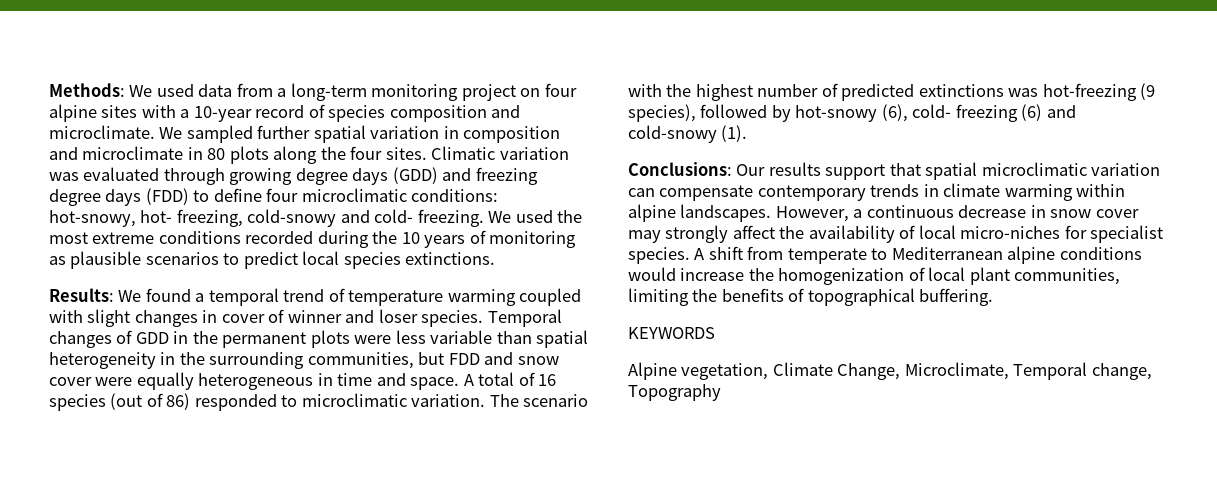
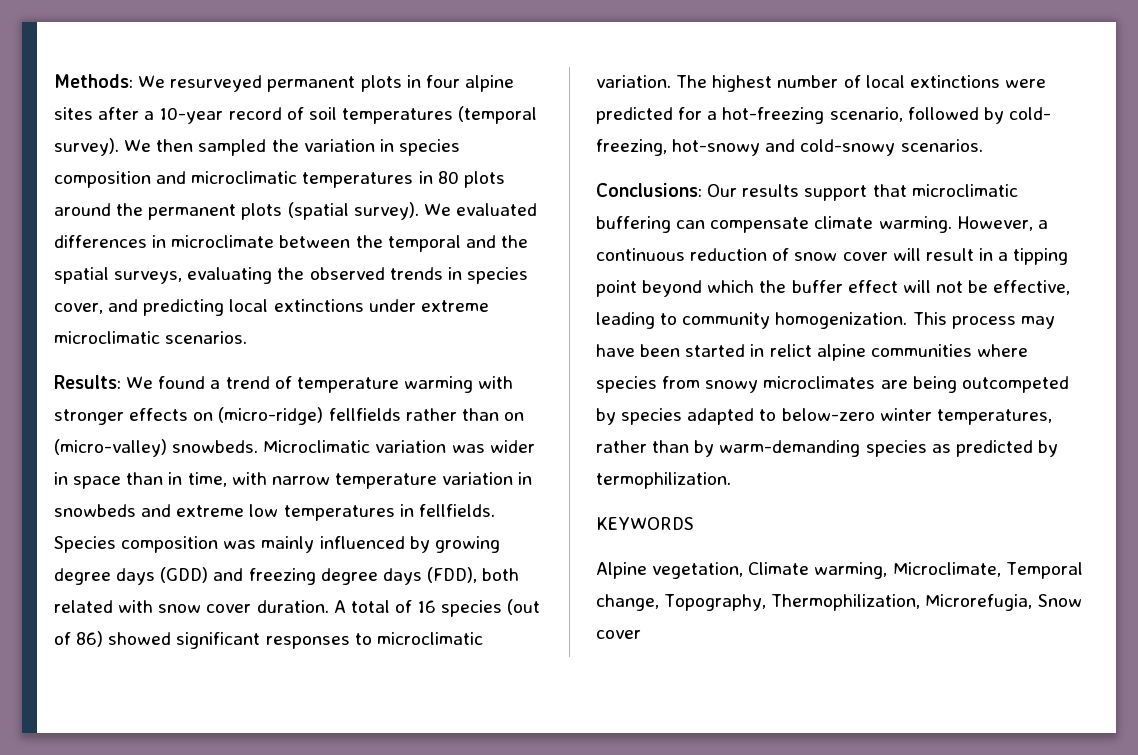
- Methods: We used data from a long-term monitoring project on four alpine sites with a 10-year record of species composition and microclimate. We sampled further spatial variation in composition and microclimate in 80 plots along the four sites. Climatic variation was evaluated through growing degree days (GDD) and freezing degree days (FDD) to define four microclimatic conditions: hot-snowy, hot- freezing, cold-snowy and cold- freezing. We used the most extreme conditions recorded during the 10 years of monitoring as plausible scenarios to predict local species extinctions.
- Results: We found a temporal trend of temperature warming coupled with slight changes in cover of winner and loser species. Temporal changes of GDD in the permanent plots were less variable than spatial heterogeneity in the surrounding communities, but FDD and snow cover were equally heterogeneous in time and space.
+ Methods: We resurveyed permanent plots in four alpine sites after a 10-year record of soil temperatures (temporal survey). We then sampled the variation in species composition and microclimatic temperatures in 80 plots around the permanent plots (spatial survey). We evaluated differences in microclimate between the temporal and the spatial surveys, evaluating the observed trends in species cover, and predicting local extinctions under extreme microclimatic scenarios.
+ Results: We found a trend of temperature warming with stronger effects on (micro-ridge) fellfields rather than on (micro-valley) snowbeds. Microclimatic variation was wider in space than in time, with narrow temperature variation in snowbeds and extreme low temperatures in fellfields. Species composition was mainly influenced by growing degree days (GDD) and freezing degree days (FDD), both related with snow cover duration.
- A total of 16 species (out of 86) responded to microclimatic variation.
+ A total of 16 species (out of 86) showed significant responses to microclimatic variation.
- The scenario with the highest number of predicted extinctions was hot-freezing (9 species), followed by hot-snowy (6), cold- freezing (6) and cold-snowy (1).
+ The highest number of local extinctions were predicted for a hot-freezing scenario, followed by cold- freezing, hot-snowy and cold-snowy scenarios.
- Conclusions: Our results support that spatial microclimatic variation can compensate contemporary trends in climate warming within alpine landscapes. However, a continuous decrease in snow cover may strongly affect the availability of local micro-niches for specialist species. A shift from temperate to Mediterranean alpine conditions would increase the homogenization of local plant communities, limiting the benefits of topographical buffering.
+ Conclusions: Our results support that microclimatic buffering can compensate climate warming. However, a continuous reduction of snow cover will result in a tipping point beyond which the buffer effect will not be effective, leading to community homogenization. This process may have been started in relict alpine communities where species from snowy microclimates are being outcompeted by species adapted to below-zero winter temperatures, rather than by warm-demanding species as predicted by termophilization.
- Alpine vegetation, Climate Change, Microclimate, Temporal change, Topography
+ Alpine vegetation, Climate warming, Microclimate, Temporal change, Topography, Thermophilization, Microrefugia, Snow cover

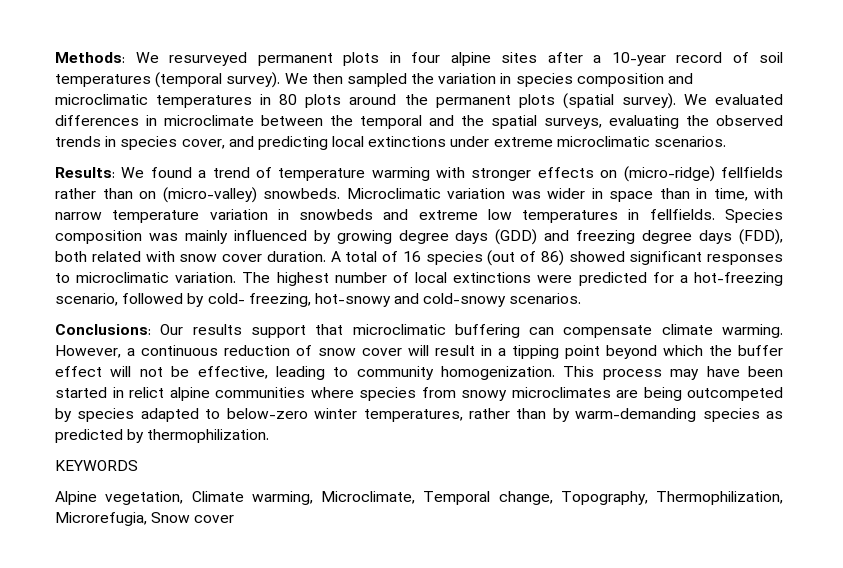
- This process may have been started in relict alpine communities where species from snowy microclimates are being outcompeted by species adapted to below-zero winter temperatures, rather than by warm-demanding species as predicted by termophilization.
+ This process may have been started in relict alpine communities where species from snowy microclimates are being outcompeted by species adapted to below-zero winter temperatures, rather than by warm-demanding species as predicted by thermophilization.

